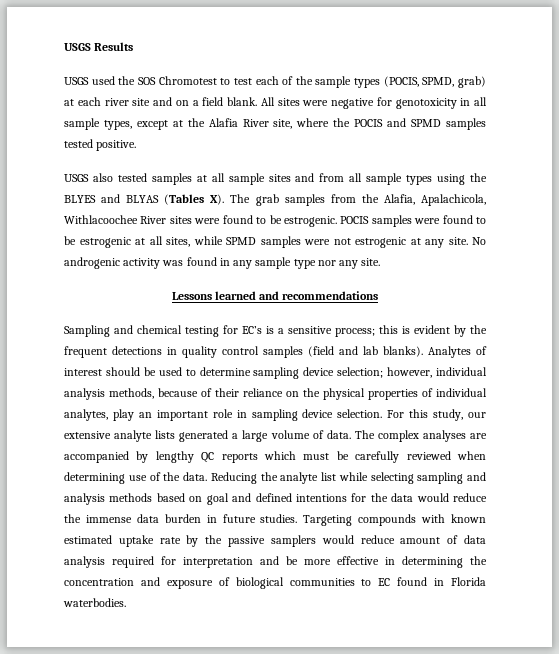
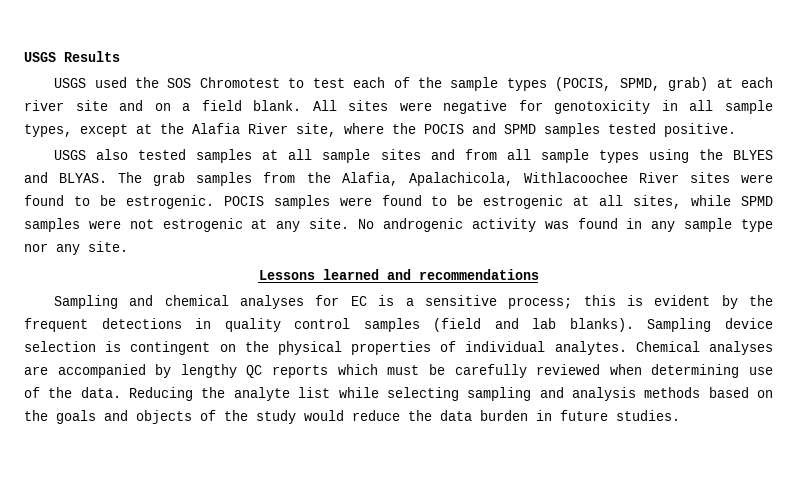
- USGS also tested samples at all sample sites and from all sample types using the BLYES and BLYAS (Tables X). The grab samples from the Alafia, Apalachicola, Withlacoochee River sites were found to be estrogenic.
+ USGS also tested samples at all sample sites and from all sample types using the BLYES and BLYAS. The grab samples from the Alafia, Apalachicola, Withlacoochee River sites were found to be estrogenic.
- Sampling and chemical testing for EC’s is a sensitive process; this is evident by the frequent detections in quality control samples (field and lab blanks).
+ Sampling and chemical analyses for EC is a sensitive process; this is evident by the frequent detections in quality control samples (field and lab blanks).
- Analytes of interest should be used to determine sampling device selection; however, individual analysis methods, because of their reliance on the physical properties of individual analytes, play an important role in sampling device selection. For this study, our extensive analyte lists generated a large volume of data. The complex analyses are accompanied by lengthy QC reports which must be carefully reviewed when determining use of the data.
+ Sampling device selection is contingent on the physical properties of individual analytes. Chemical analyses are accompanied by lengthy QC reports which must be carefully reviewed when determining use of the data.
- Reducing the analyte list while selecting sampling and analysis methods based on goal and defined intentions for the data would reduce the immense data burden in future studies. Targeting compounds with known estimated uptake rate by the passive samplers would reduce amount of data analysis required for interpretation and be more effective in determining the concentration and exposure of biological communities to EC found in Florida waterbodies.
+ Reducing the analyte list while selecting sampling and analysis methods based on the goals and objects of the study would reduce the data burden in future studies.

